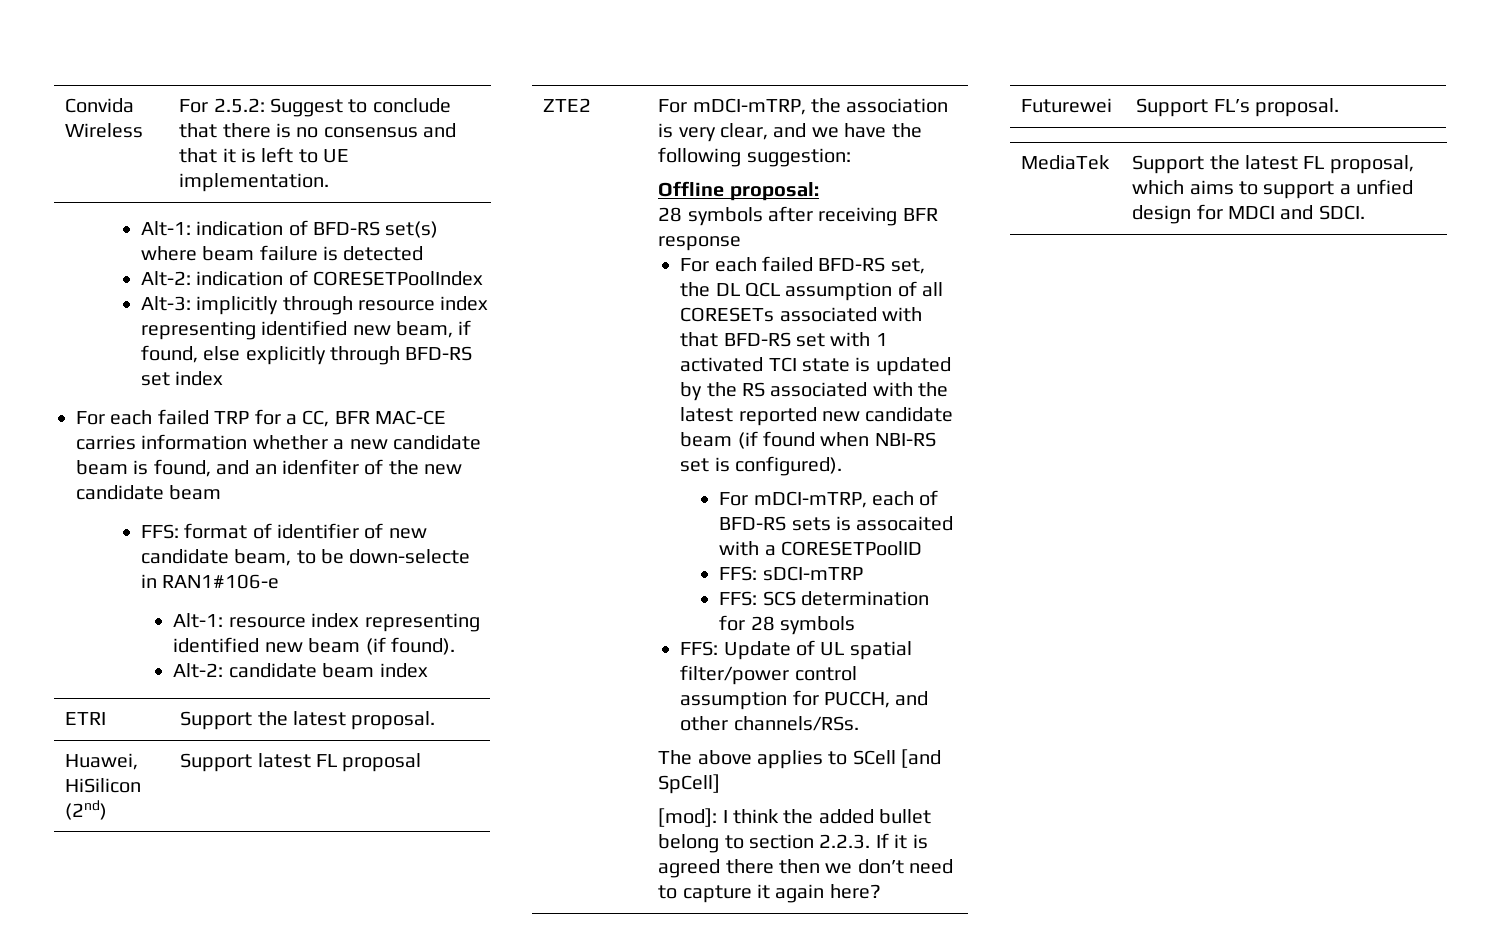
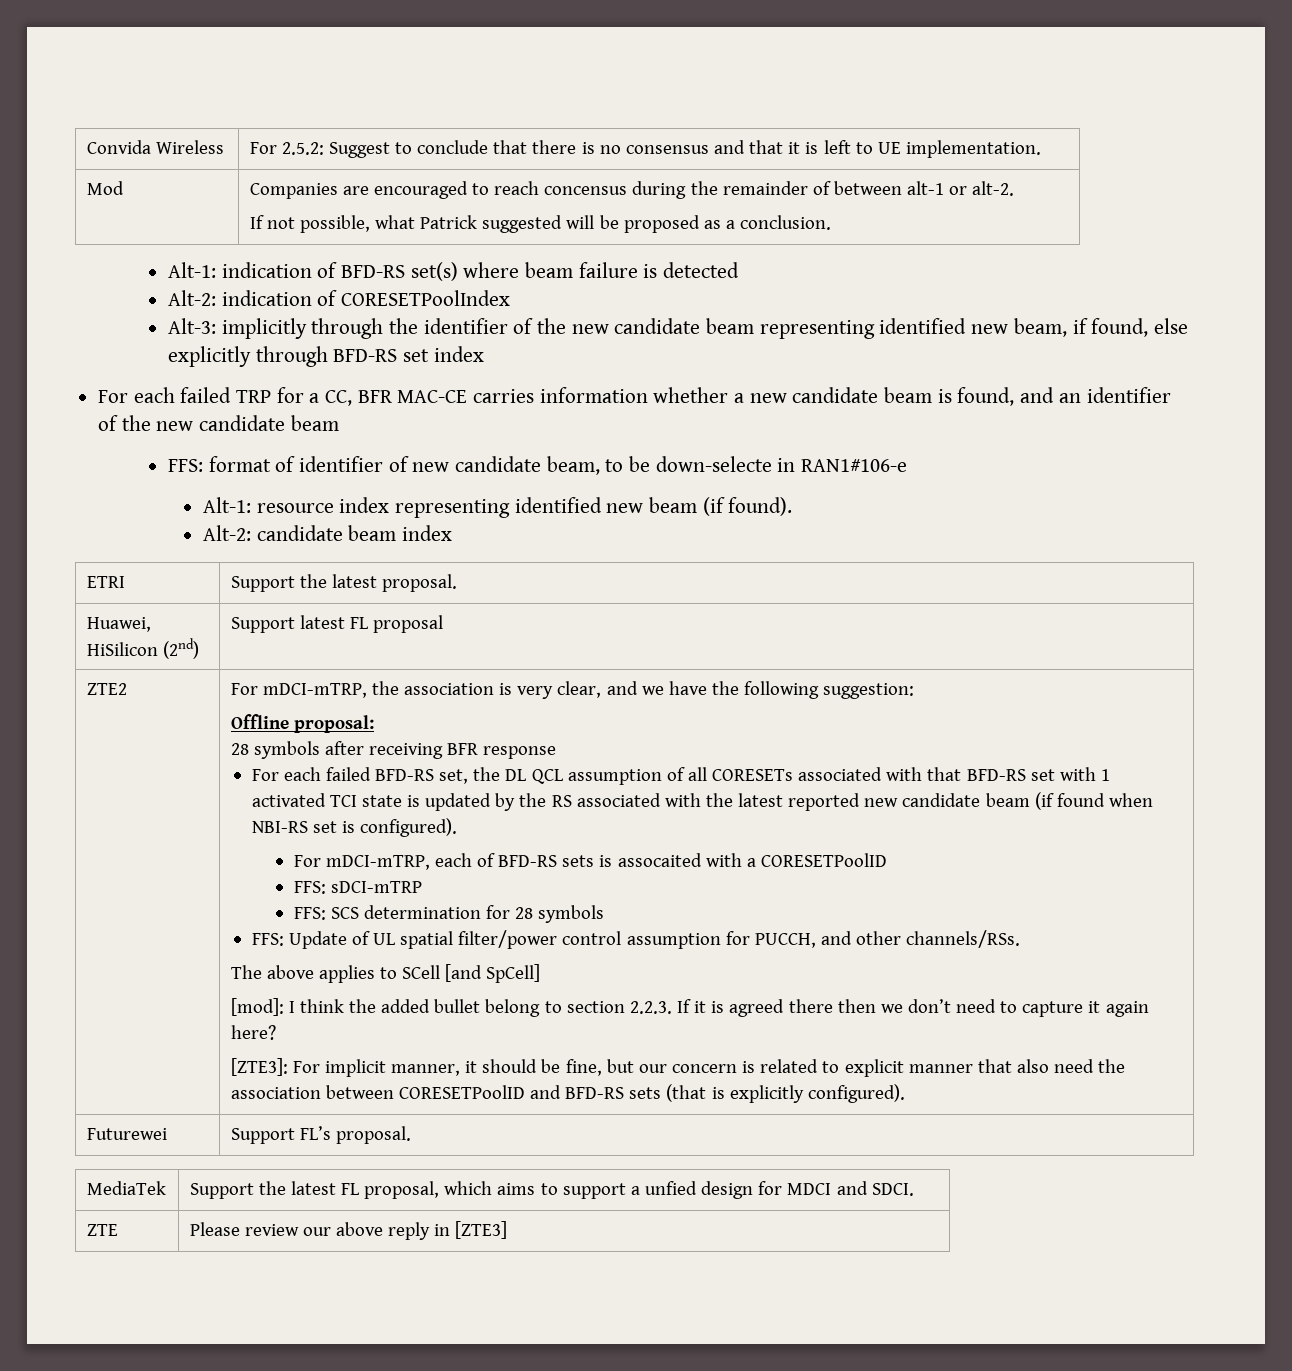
+ Mod | Companies are encouraged to reach concensus during the remainder of between alt-1 or alt-2.
+ If not possible, what Patrick suggested will be proposed as a conclusion.
- Alt-3: implicitly through resource index representing identified new beam, if found, else explicitly through BFD-RS set index
+ Alt-3: implicitly through the identifier of the new candidate beam representing identified new beam, if found, else explicitly through BFD-RS set index
- For each failed TRP for a CC, BFR MAC-CE carries information whether a new candidate beam is found, and an idenfiter of the new candidate beam
+ For each failed TRP for a CC, BFR MAC-CE carries information whether a new candidate beam is found, and an identifier of the new candidate beam
+ [ZTE3]: For implicit manner, it should be fine, but our concern is related to explicit manner that also need the association between CORESETPoolID and BFD-RS sets (that is explicitly configured).
+ ZTE | Please review our above reply in [ZTE3]

